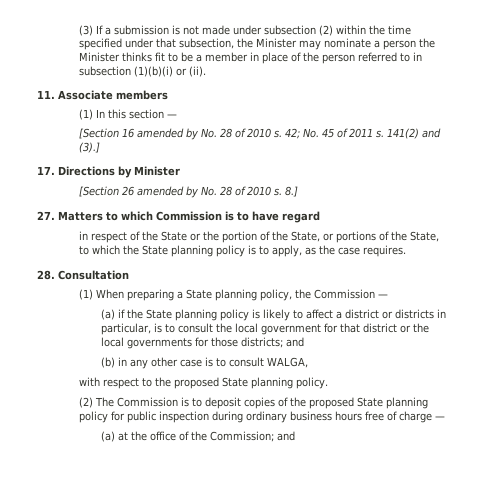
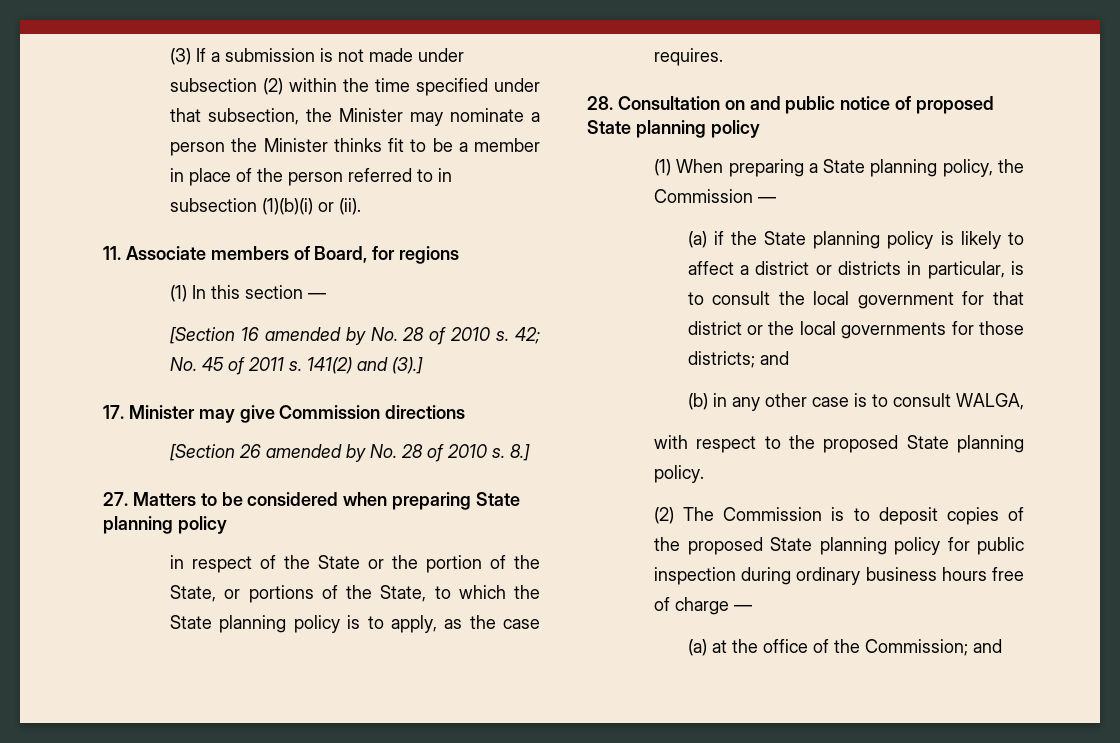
- 11. Associate members
+ 11. Associate members of Board, for regions
- 17. Directions by Minister
+ 17. Minister may give Commission directions
- 27. Matters to which Commission is to have regard
+ 27. Matters to be considered when preparing State planning policy
- 28. Consultation
+ 28. Consultation on and public notice of proposed State planning policy

